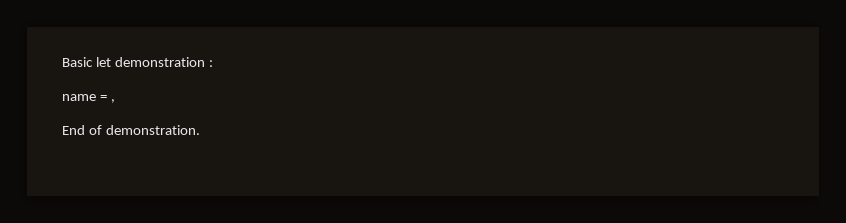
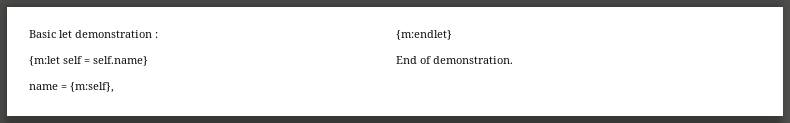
+ {m:let self = self.name}
- name = ,
+ name = {m:self},
+ {m:endlet}

